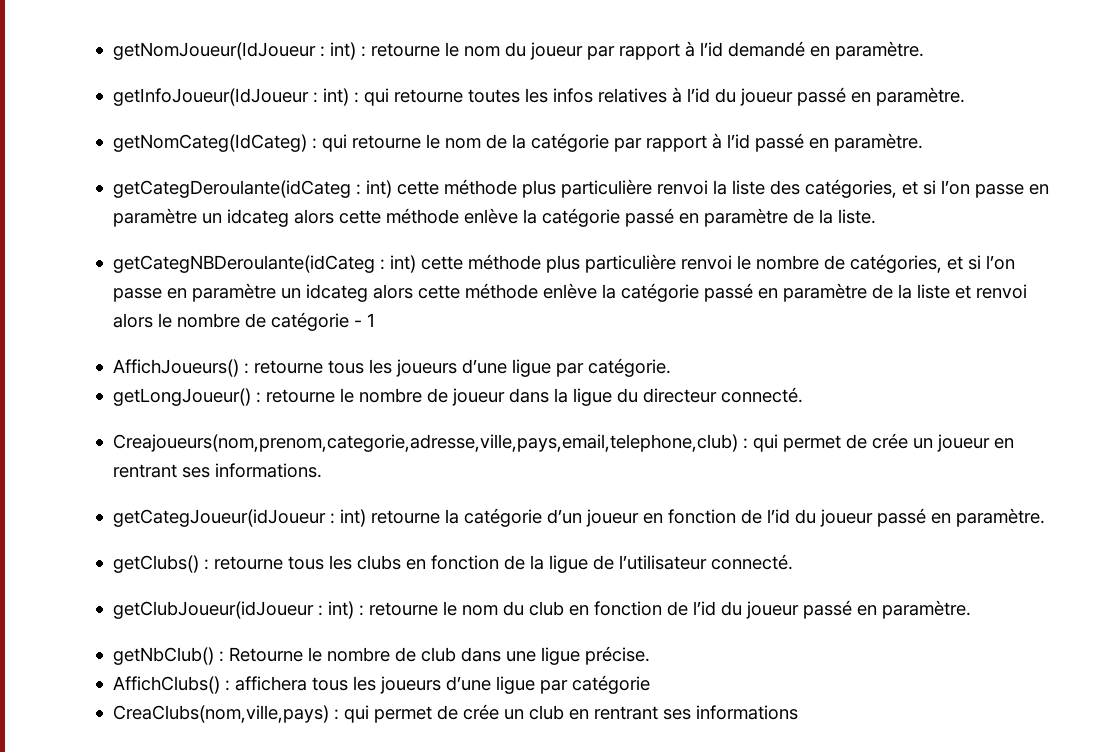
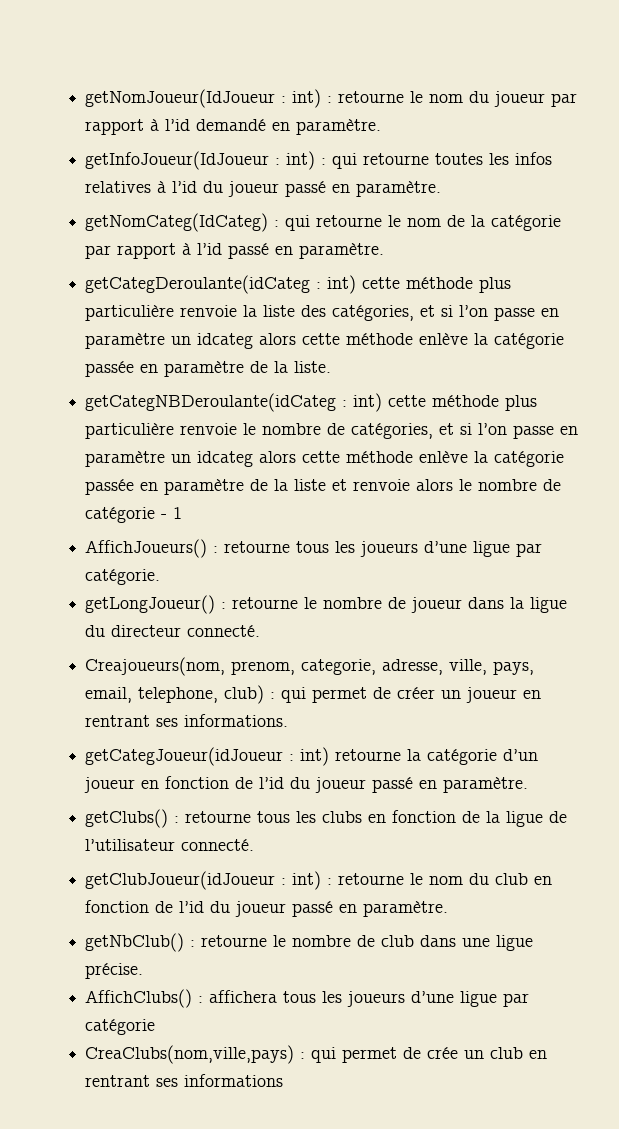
- getCategDeroulante(idCateg : int) cette méthode plus particulière renvoi la liste des catégories, et si l’on passe en paramètre un idcateg alors cette méthode enlève la catégorie passé en paramètre de la liste.
+ getCategDeroulante(idCateg : int) cette méthode plus particulière renvoie la liste des catégories, et si l’on passe en paramètre un idcateg alors cette méthode enlève la catégorie passée en paramètre de la liste.
- getCategNBDeroulante(idCateg : int) cette méthode plus particulière renvoi le nombre de catégories, et si l’on passe en paramètre un idcateg alors cette méthode enlève la catégorie passé en paramètre de la liste et renvoi alors le nombre de catégorie - 1
+ getCategNBDeroulante(idCateg : int) cette méthode plus particulière renvoie le nombre de catégories, et si l’on passe en paramètre un idcateg alors cette méthode enlève la catégorie passée en paramètre de la liste et renvoie alors le nombre de catégorie - 1
- Creajoueurs(nom,prenom,categorie,adresse,ville,pays,email,telephone,club) : qui permet de crée un joueur en rentrant ses informations.
+ Creajoueurs(nom, prenom, categorie, adresse, ville, pays, email, telephone, club) : qui permet de créer un joueur en rentrant ses informations.
- getNbClub() : Retourne le nombre de club dans une ligue précise.
+ getNbClub() : retourne le nombre de club dans une ligue précise.

